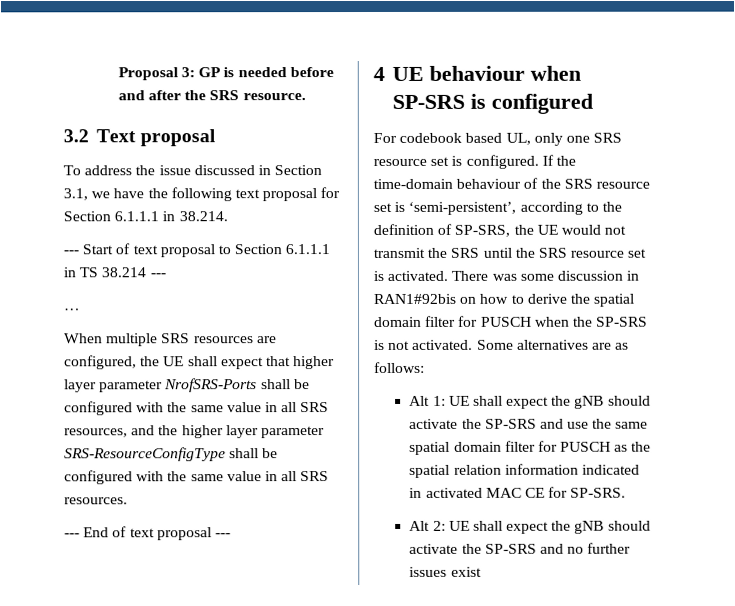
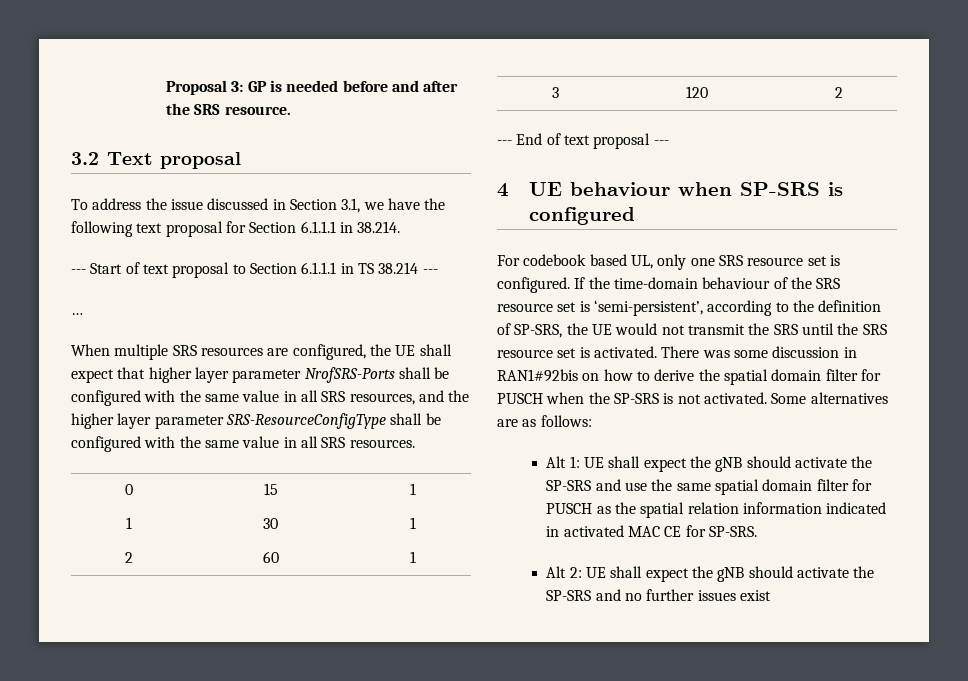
+ 0 | 15 | 1
+ 1 | 30 | 1
+ 2 | 60 | 1
+ 3 | 120 | 2

